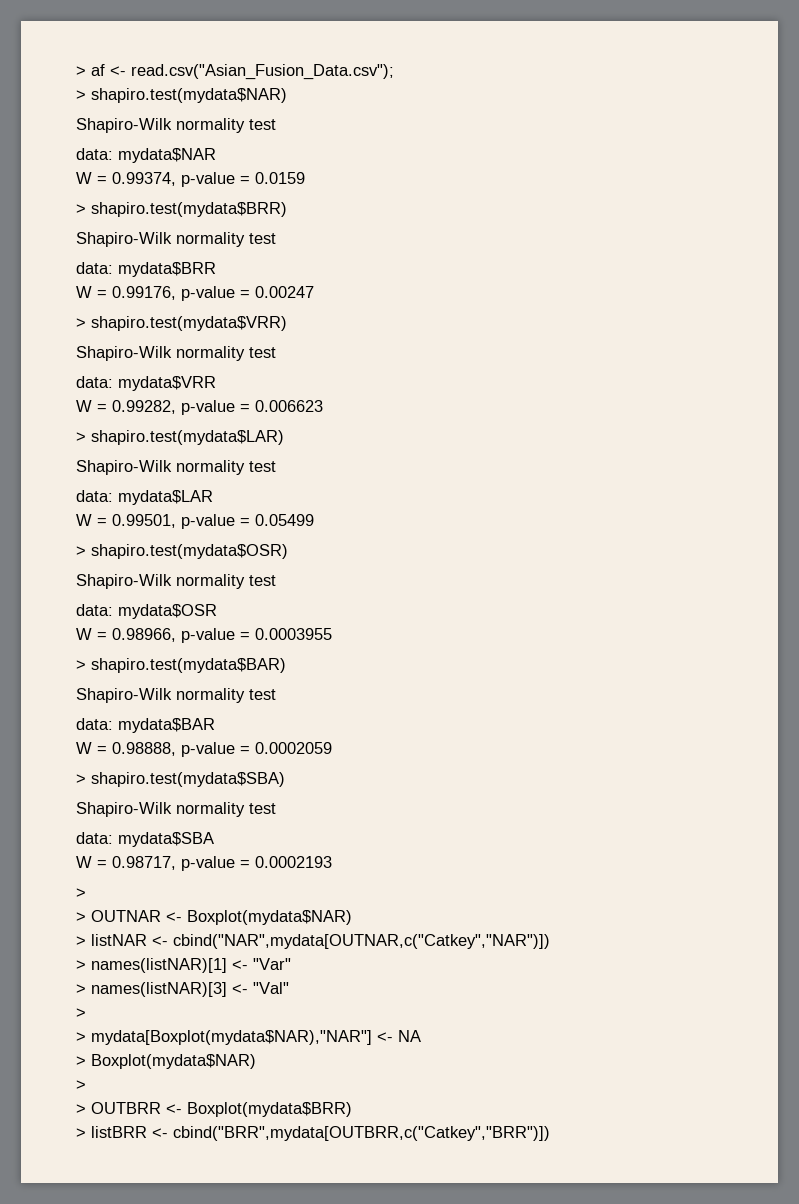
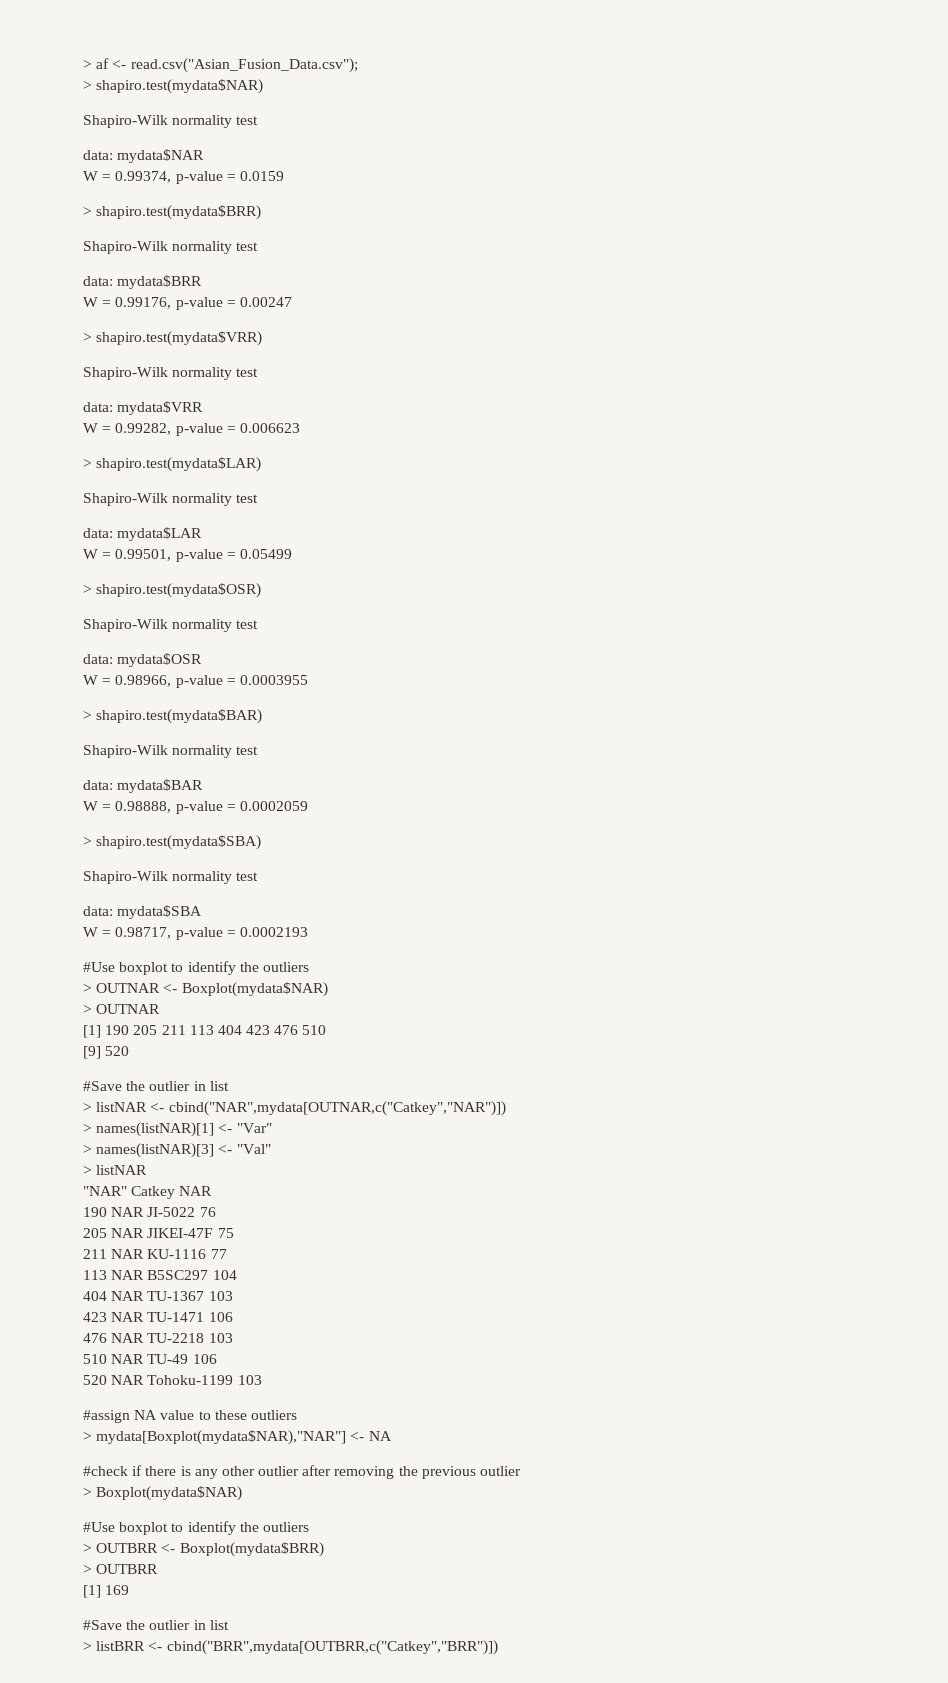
  W = 0.98717, p-value = 0.0002193
- >
+ #Use boxplot to identify the outliers
  > OUTNAR <- Boxplot(mydata$NAR)
+ > OUTNAR
+ [1] 190 205 211 113 404 423 476 510
+ [9] 520
+ #Save the outlier in list
  > names(listNAR)[3] <- "Val"
- >
+ > listNAR
+ "NAR" Catkey NAR
+ 190 NAR JI-5022 76
+ 205 NAR JIKEI-47F 75
+ 211 NAR KU-1116 77
+ 113 NAR B5SC297 104
+ 404 NAR TU-1367 103
+ 423 NAR TU-1471 106
+ 476 NAR TU-2218 103
+ 510 NAR TU-49 106
+ 520 NAR Tohoku-1199 103
+ #assign NA value to these outliers
  > mydata[Boxplot(mydata$NAR),"NAR"] <- NA
+ #check if there is any other outlier after removing the previous outlier
  > Boxplot(mydata$NAR)
- >
+ #Use boxplot to identify the outliers
  > OUTBRR <- Boxplot(mydata$BRR)
+ > OUTBRR
+ [1] 169
+ #Save the outlier in list

